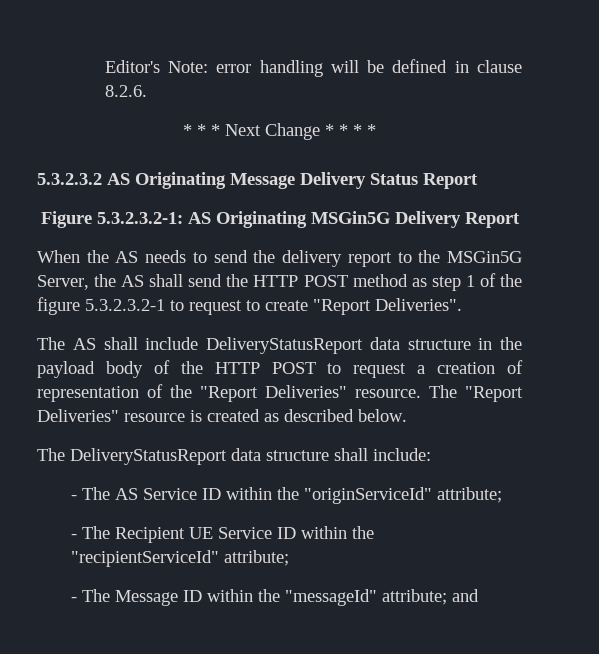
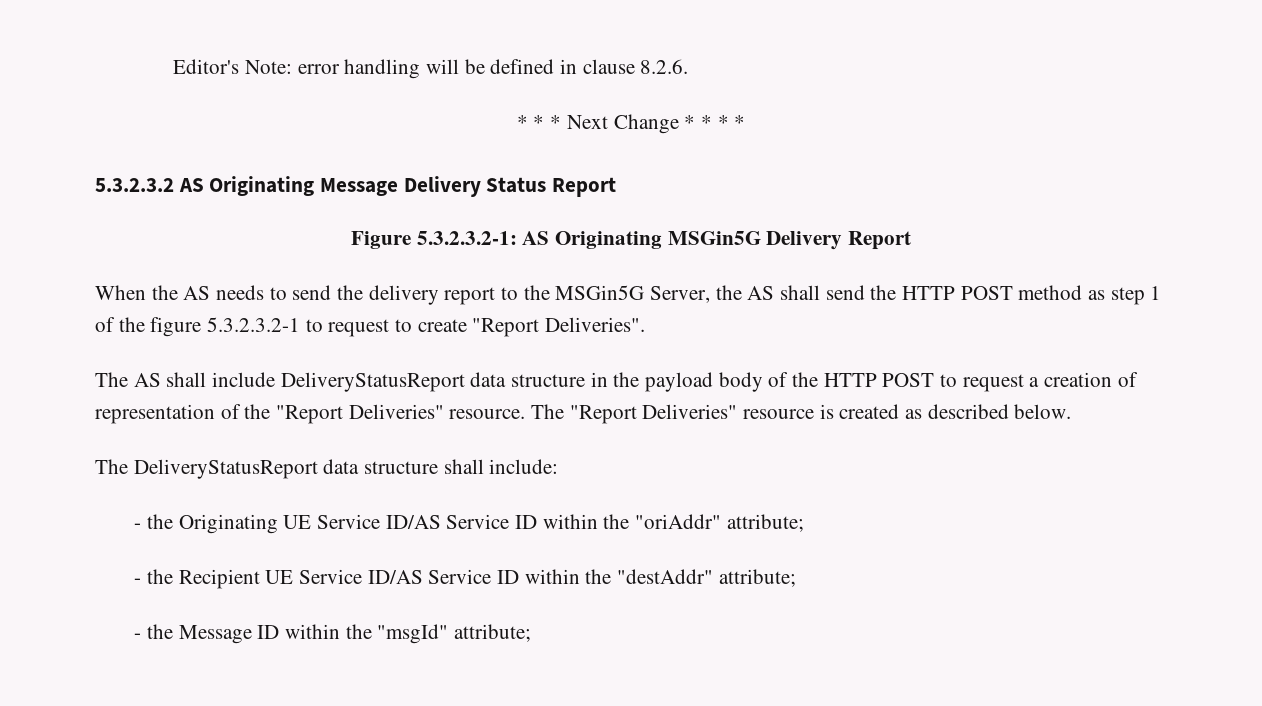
- - The AS Service ID within the "originServiceId" attribute;
- - The Recipient UE Service ID within the "recipientServiceId" attribute;
- - The Message ID within the "messageId" attribute; and
+ - the Originating UE Service ID/AS Service ID within the "oriAddr" attribute;
+ - the Recipient UE Service ID/AS Service ID within the "destAddr" attribute;
+ - the Message ID within the "msgId" attribute;

